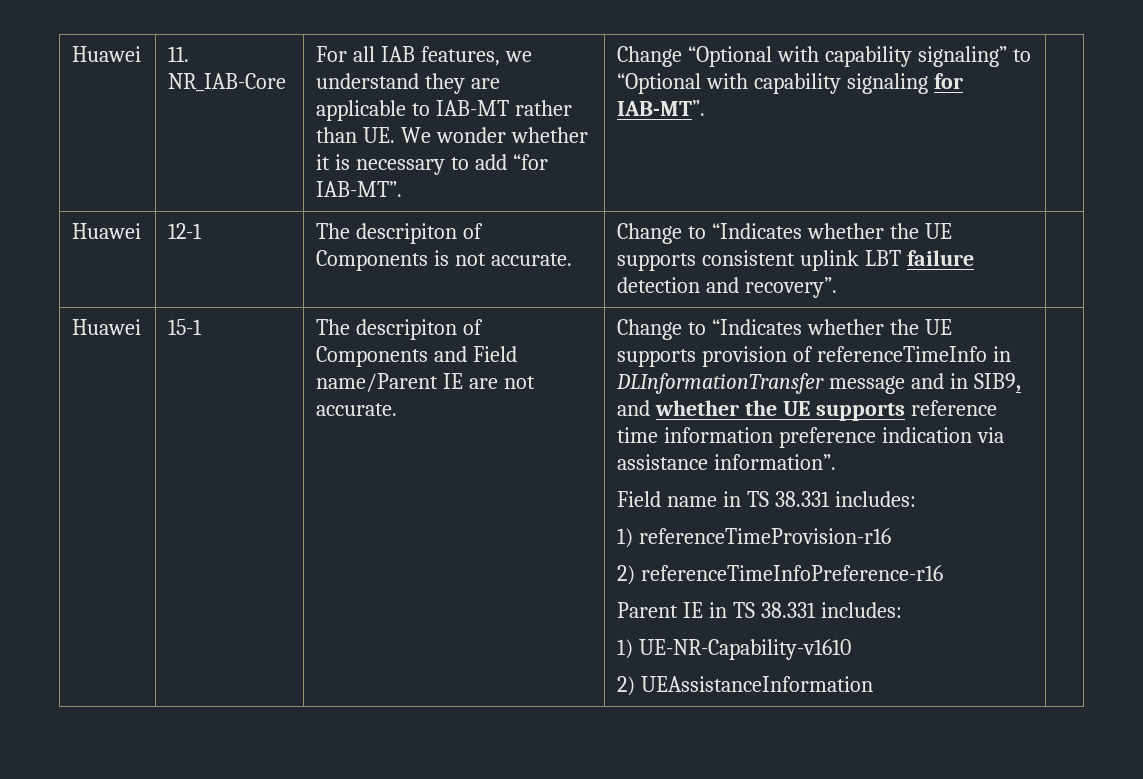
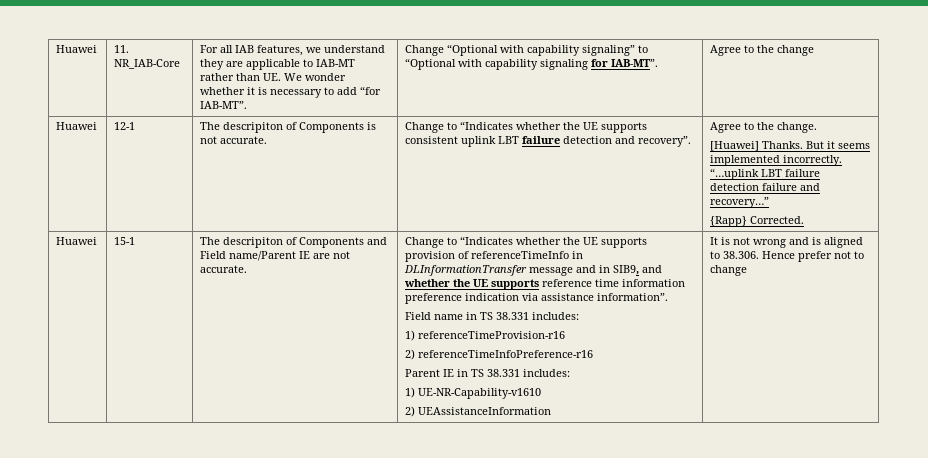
+ Agree to the change
+ Agree to the change.
+ [Huawei] Thanks. But it seems implemented incorrectly. “…uplink LBT failure detection failure and recovery…”
+ {Rapp} Corrected.
+ It is not wrong and is aligned to 38.306. Hence prefer not to change

